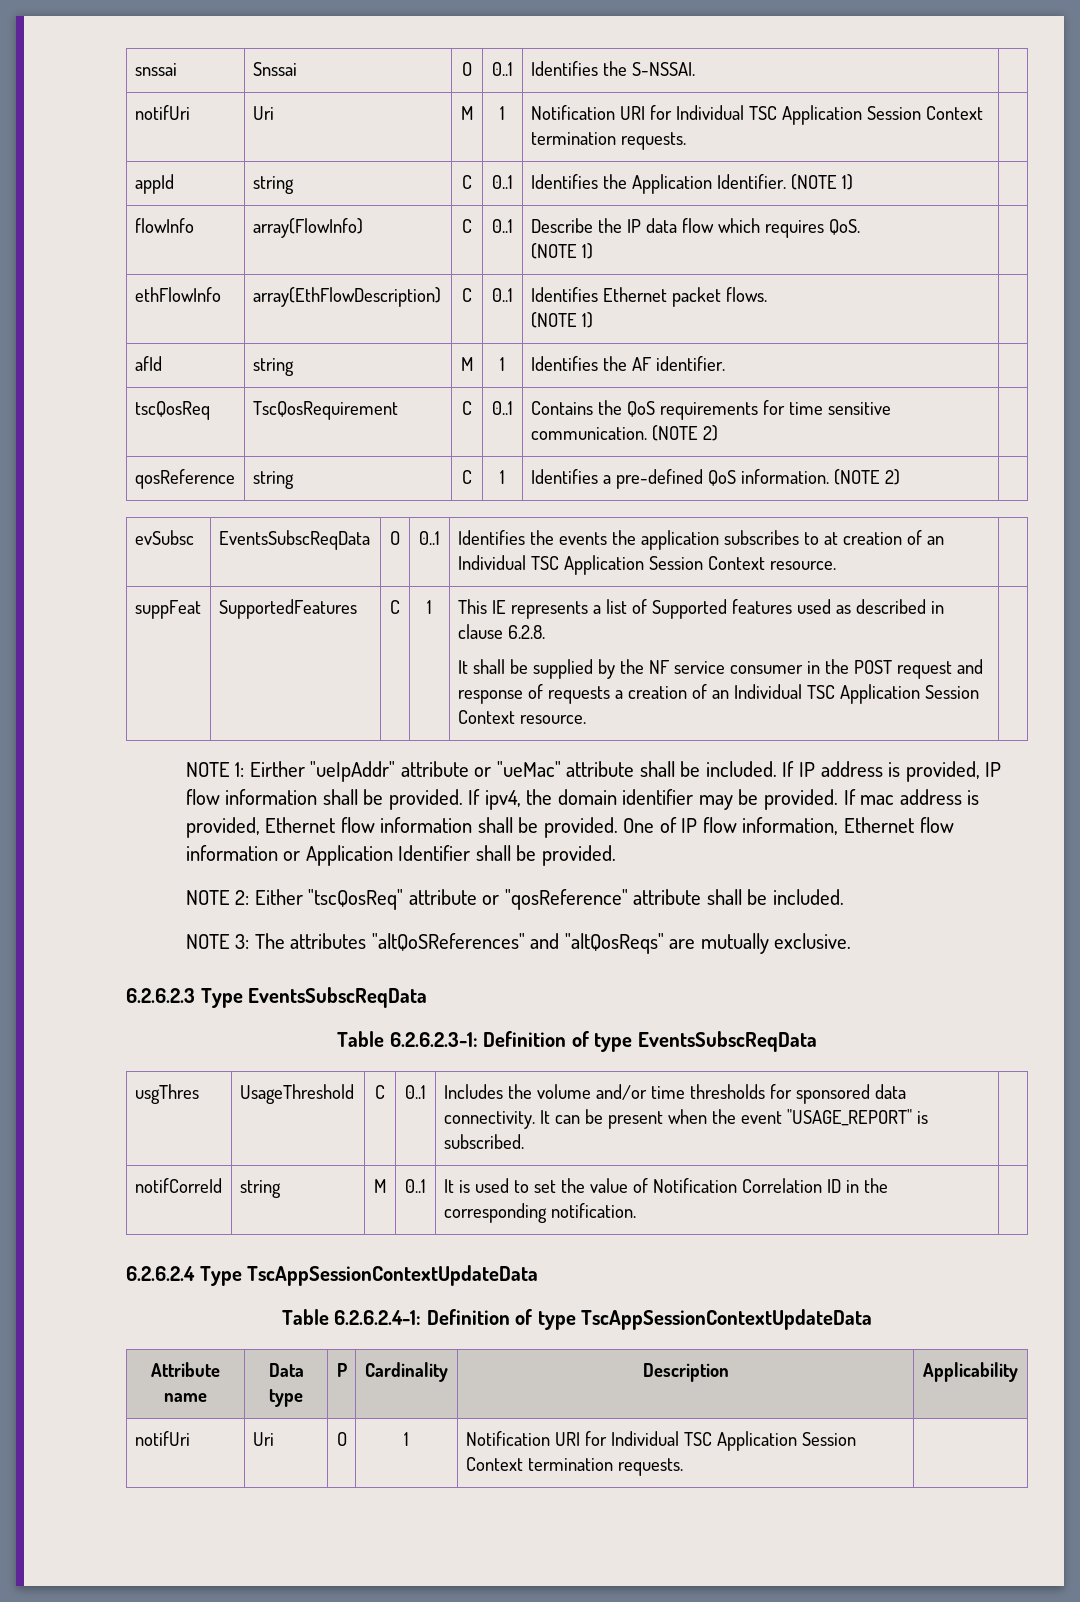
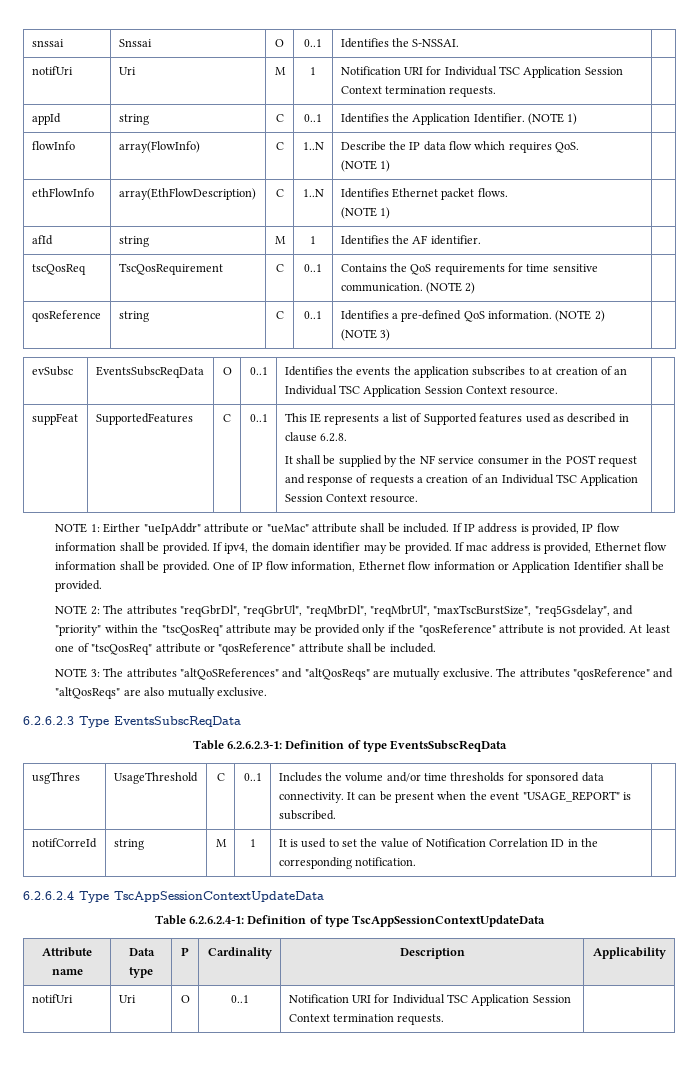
- flowInfo | array(FlowInfo) | C | 0..1 | Describe the IP data flow which requires QoS.
+ flowInfo | array(FlowInfo) | C | 1..N | Describe the IP data flow which requires QoS.
- ethFlowInfo | array(EthFlowDescription) | C | 0..1 | Identifies Ethernet packet flows.
+ ethFlowInfo | array(EthFlowDescription) | C | 1..N | Identifies Ethernet packet flows.
- qosReference | string | C | 1 | Identifies a pre-defined QoS information. (NOTE 2) |
+ qosReference | string | C | 0..1 | Identifies a pre-defined QoS information. (NOTE 2) (NOTE 3) |
- SupportedFeatures | C | 1
+ SupportedFeatures | C | 0..1
- NOTE 2: Either "tscQosReq" attribute or "qosReference" attribute shall be included.
+ NOTE 2: The attributes "reqGbrDl", "reqGbrUl", "reqMbrDl", "reqMbrUl", "maxTscBurstSize", "req5Gsdelay", and "priority" within the "tscQosReq" attribute may be provided only if the "qosReference" attribute is not provided. At least one of "tscQosReq" attribute or "qosReference" attribute shall be included.
+ The attributes "qosReference" and "altQosReqs" are also mutually exclusive.
- notifCorreId | string | M | 0..1 | It is used to set the value of Notification Correlation ID in the corresponding notification. |
+ notifCorreId | string | M | 1 | It is used to set the value of Notification Correlation ID in the corresponding notification. |
- notifUri | Uri | O | 1 | Notification URI for Individual TSC Application Session Context termination requests. |
+ notifUri | Uri | O | 0..1 | Notification URI for Individual TSC Application Session Context termination requests. |

